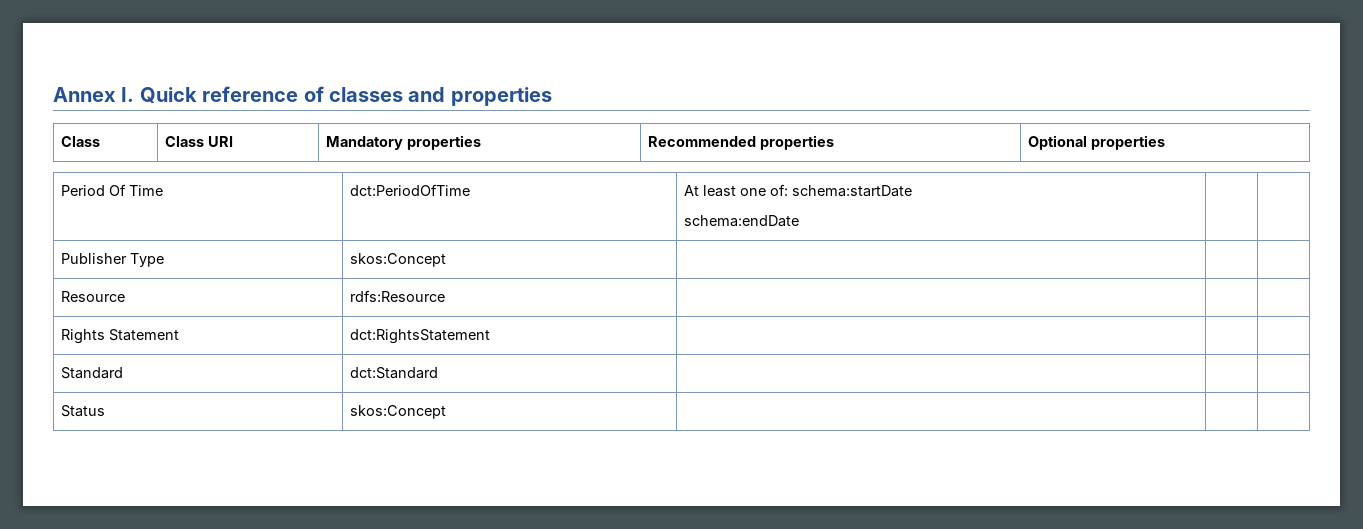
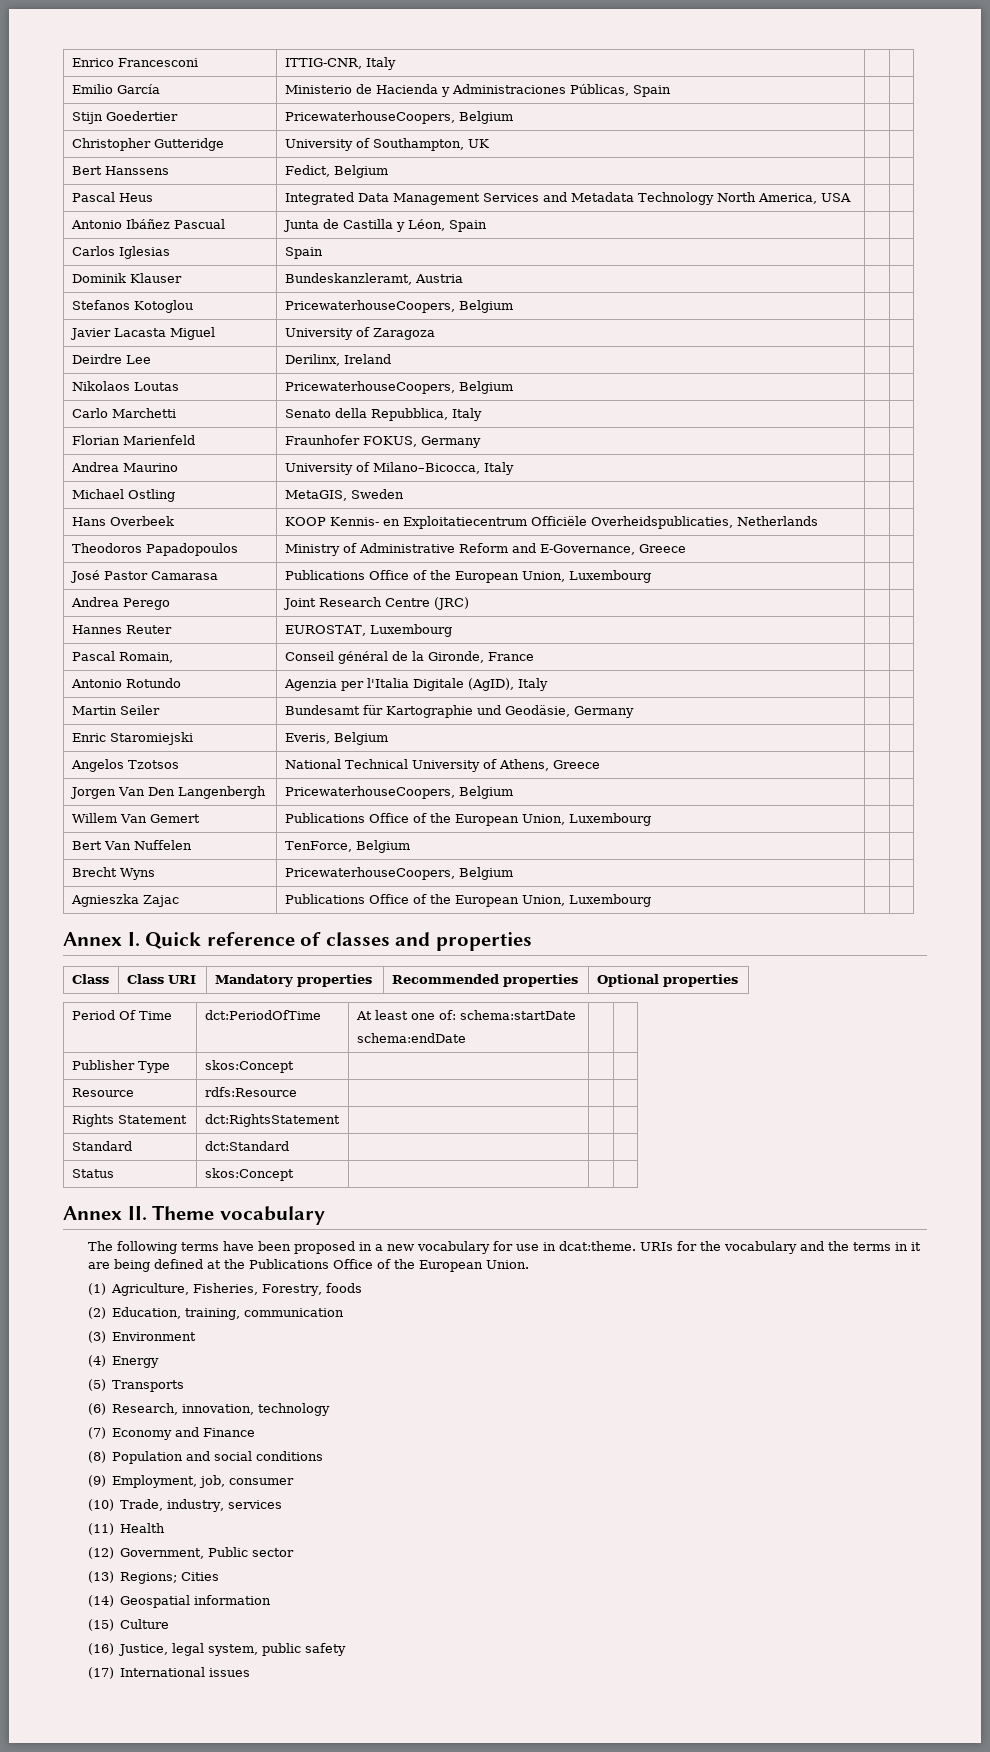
+ Enrico Francesconi | ITTIG-CNR, Italy | |
+ Emilio García | Ministerio de Hacienda y Administraciones Públicas, Spain | |
+ Stijn Goedertier | PricewaterhouseCoopers, Belgium | |
+ Christopher Gutteridge | University of Southampton, UK | |
+ Bert Hanssens | Fedict, Belgium | |
+ Pascal Heus | Integrated Data Management Services and Metadata Technology North America, USA | |
+ Antonio Ibáñez Pascual | Junta de Castilla y Léon, Spain | |
+ Carlos Iglesias | Spain | |
+ Dominik Klauser | Bundeskanzleramt, Austria | |
+ Stefanos Kotoglou | PricewaterhouseCoopers, Belgium | |
+ Javier Lacasta Miguel | University of Zaragoza | |
+ Deirdre Lee | Derilinx, Ireland | |
+ Nikolaos Loutas | PricewaterhouseCoopers, Belgium | |
+ Carlo Marchetti | Senato della Repubblica, Italy | |
+ Florian Marienfeld | Fraunhofer FOKUS, Germany | |
+ Andrea Maurino | University of Milano–Bicocca, Italy | |
+ Michael Ostling | MetaGIS, Sweden | |
+ Hans Overbeek | KOOP Kennis- en Exploitatiecentrum Officiële Overheidspublicaties, Netherlands | |
+ Theodoros Papadopoulos | Ministry of Administrative Reform and E-Governance, Greece | |
+ José Pastor Camarasa | Publications Office of the European Union, Luxembourg | |
+ Andrea Perego | Joint Research Centre (JRC) | |
+ Hannes Reuter | EUROSTAT, Luxembourg | |
+ Pascal Romain, | Conseil général de la Gironde, France | |
+ Antonio Rotundo | Agenzia per l'Italia Digitale (AgID), Italy | |
+ Martin Seiler | Bundesamt für Kartographie und Geodäsie, Germany | |
+ Enric Staromiejski | Everis, Belgium | |
+ Angelos Tzotsos | National Technical University of Athens, Greece | |
+ Jorgen Van Den Langenbergh | PricewaterhouseCoopers, Belgium | |
+ Willem Van Gemert | Publications Office of the European Union, Luxembourg | |
+ Bert Van Nuffelen | TenForce, Belgium | |
+ Brecht Wyns | PricewaterhouseCoopers, Belgium | |
+ Agnieszka Zajac | Publications Office of the European Union, Luxembourg | |
+ Annex II. Theme vocabulary
+ The following terms have been proposed in a new vocabulary for use in dcat:theme. URIs for the vocabulary and the terms in it are being defined at the Publications Office of the European Union.
+ (1) Agriculture, Fisheries, Forestry, foods
+ (2) Education, training, communication
+ (3) Environment
+ (4) Energy
+ (5) Transports
+ (6) Research, innovation, technology
+ (7) Economy and Finance
+ (8) Population and social conditions
+ (9) Employment, job, consumer
+ (10) Trade, industry, services
+ (11) Health
+ (12) Government, Public sector
+ (13) Regions; Cities
+ (14) Geospatial information
+ (15) Culture
+ (16) Justice, legal system, public safety
+ (17) International issues

